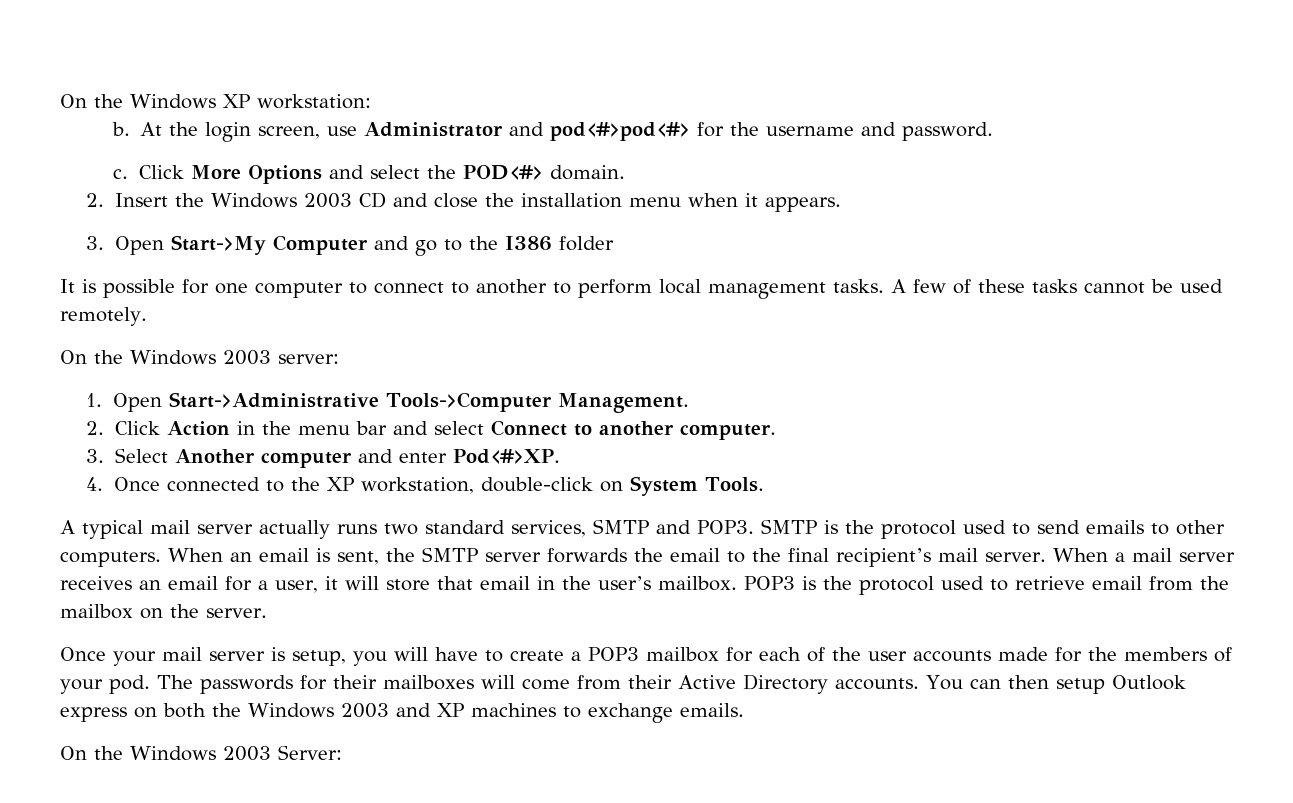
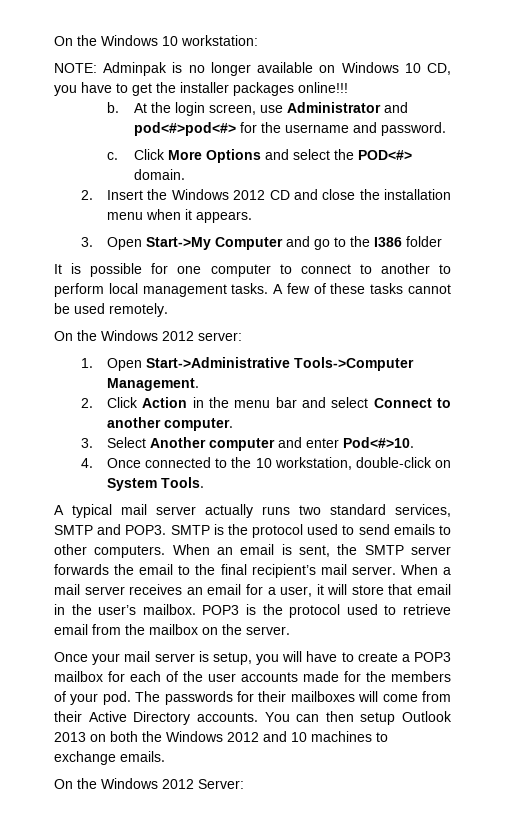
- On the Windows XP workstation:
+ On the Windows 10 workstation:
+ NOTE: Adminpak is no longer available on Windows 10 CD, you have to get the installer packages online!!!
- 2. Insert the Windows 2003 CD and close the installation menu when it appears.
+ 2. Insert the Windows 2012 CD and close the installation menu when it appears.
- On the Windows 2003 server:
+ On the Windows 2012 server:
- 3. Select Another computer and enter Pod<#>XP.
+ 3. Select Another computer and enter Pod<#>10.
- 4. Once connected to the XP workstation, double-click on System Tools.
+ 4. Once connected to the 10 workstation, double-click on System Tools.
- You can then setup Outlook express on both the Windows 2003 and XP machines to exchange emails.
+ You can then setup Outlook 2013 on both the Windows 2012 and 10 machines to exchange emails.
- On the Windows 2003 Server:
+ On the Windows 2012 Server:

